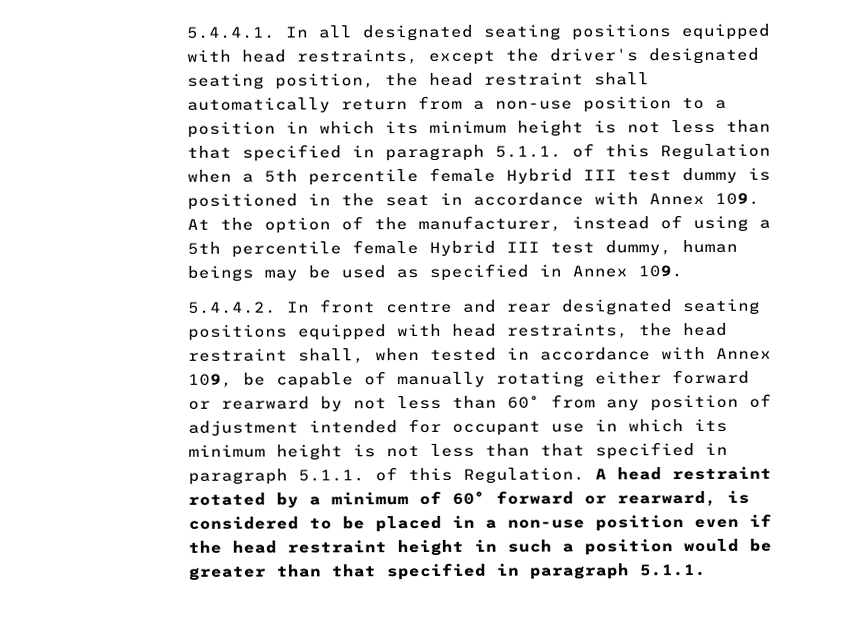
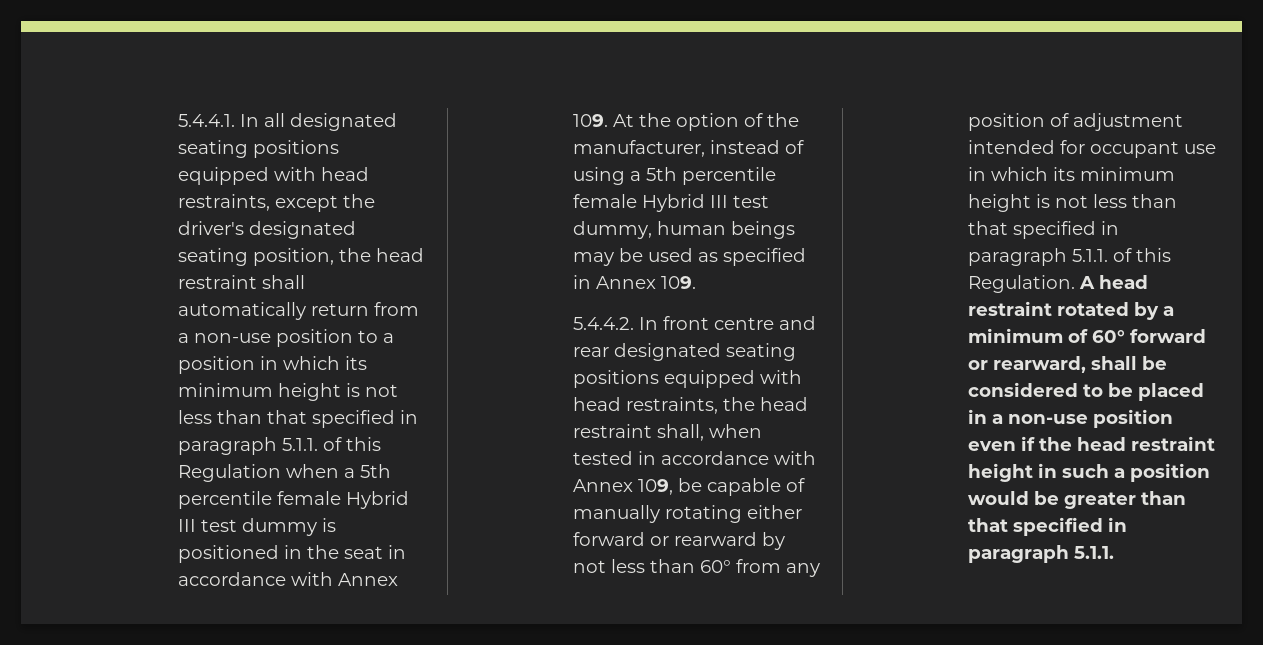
- A head restraint rotated by a minimum of 60° forward or rearward, is considered to be placed in a non-use position even if the head restraint height in such a position would be greater than that specified in paragraph 5.1.1.
+ A head restraint rotated by a minimum of 60° forward or rearward, shall be considered to be placed in a non-use position even if the head restraint height in such a position would be greater than that specified in paragraph 5.1.1.

